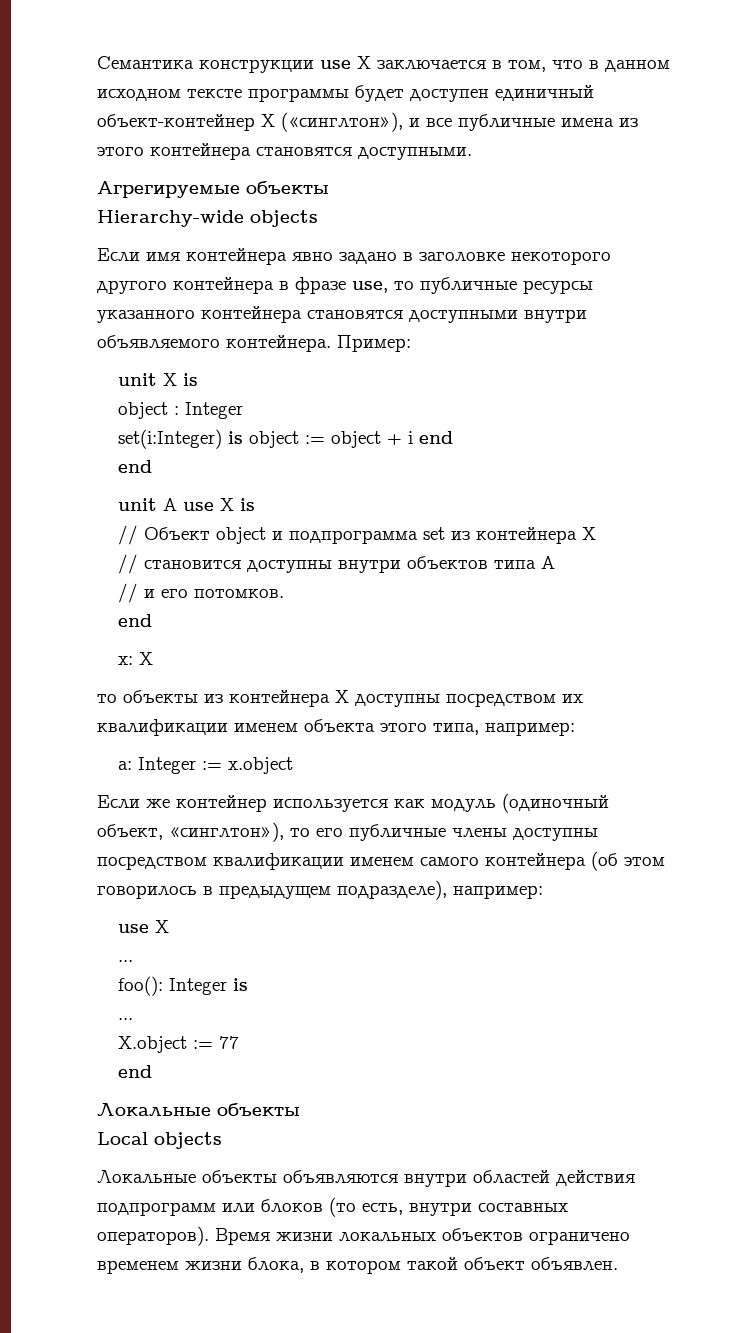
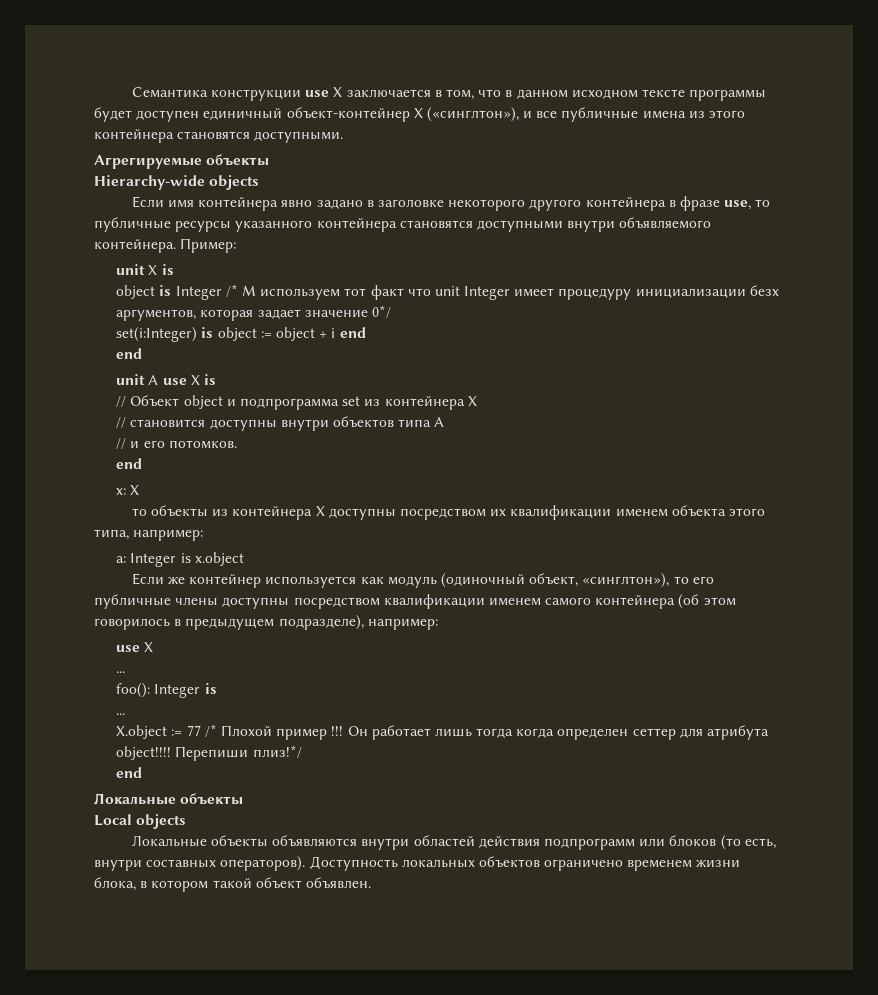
- object : Integer
+ object is Integer /* М используем тот факт что unit Integer имеет процедуру инициализации безх аргументов, которая задает значение 0*/
- a: Integer := x.object
+ a: Integer is x.object
- X.object := 77
+ X.object := 77 /* Плохой пример !!! Он работает лишь тогда когда определен сеттер для атрибута object!!!! Перепиши плиз!*/
- Время жизни локальных объектов ограничено временем жизни блока, в котором такой объект объявлен.
+ Доступность локальных объектов ограничено временем жизни блока, в котором такой объект объявлен.

